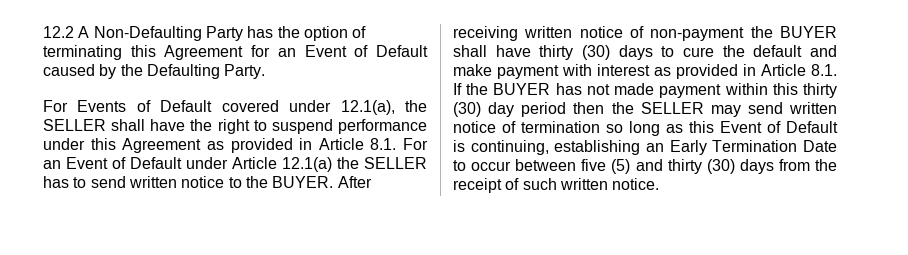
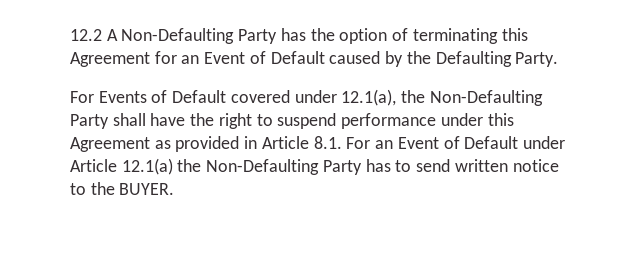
- For Events of Default covered under 12.1(a), the SELLER shall have the right to suspend performance under this Agreement as provided in Article 8.1. For an Event of Default under Article 12.1(a) the SELLER has to send written notice to the BUYER. After receiving written notice of non-payment the BUYER shall have thirty (30) days to cure the default and make payment with interest as provided in Article 8.1. If the BUYER has not made payment within this thirty (30) day period then the SELLER may send written notice of termination so long as this Event of Default is continuing, establishing an Early Termination Date to occur between five (5) and thirty (30) days from the receipt of such written notice.
+ For Events of Default covered under 12.1(a), the Non-Defaulting Party shall have the right to suspend performance under this Agreement as provided in Article 8.1. For an Event of Default under Article 12.1(a) the Non-Defaulting Party has to send written notice to the BUYER.

